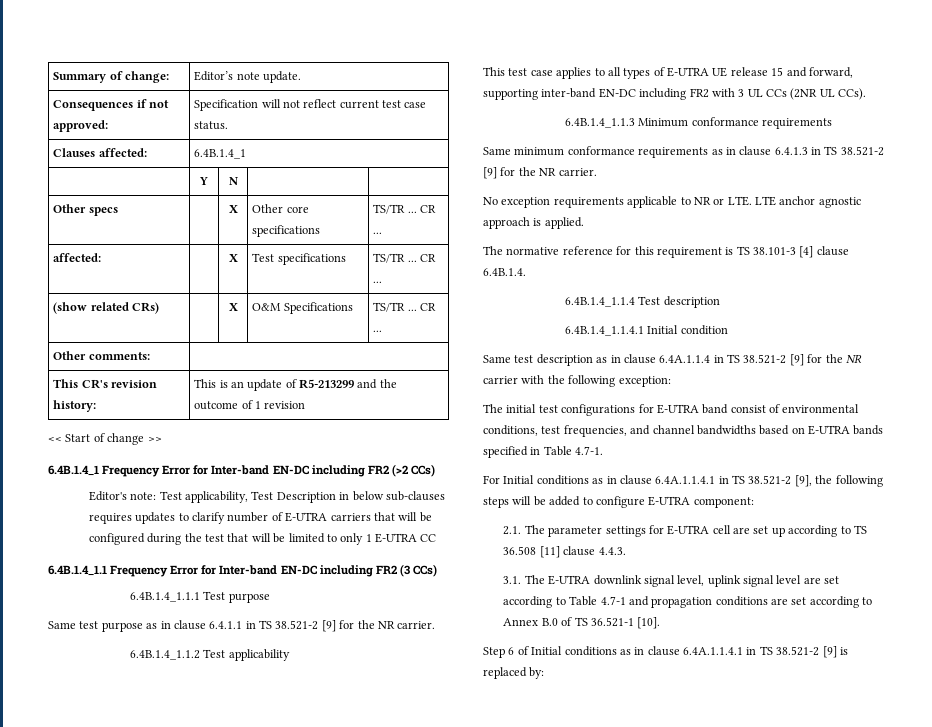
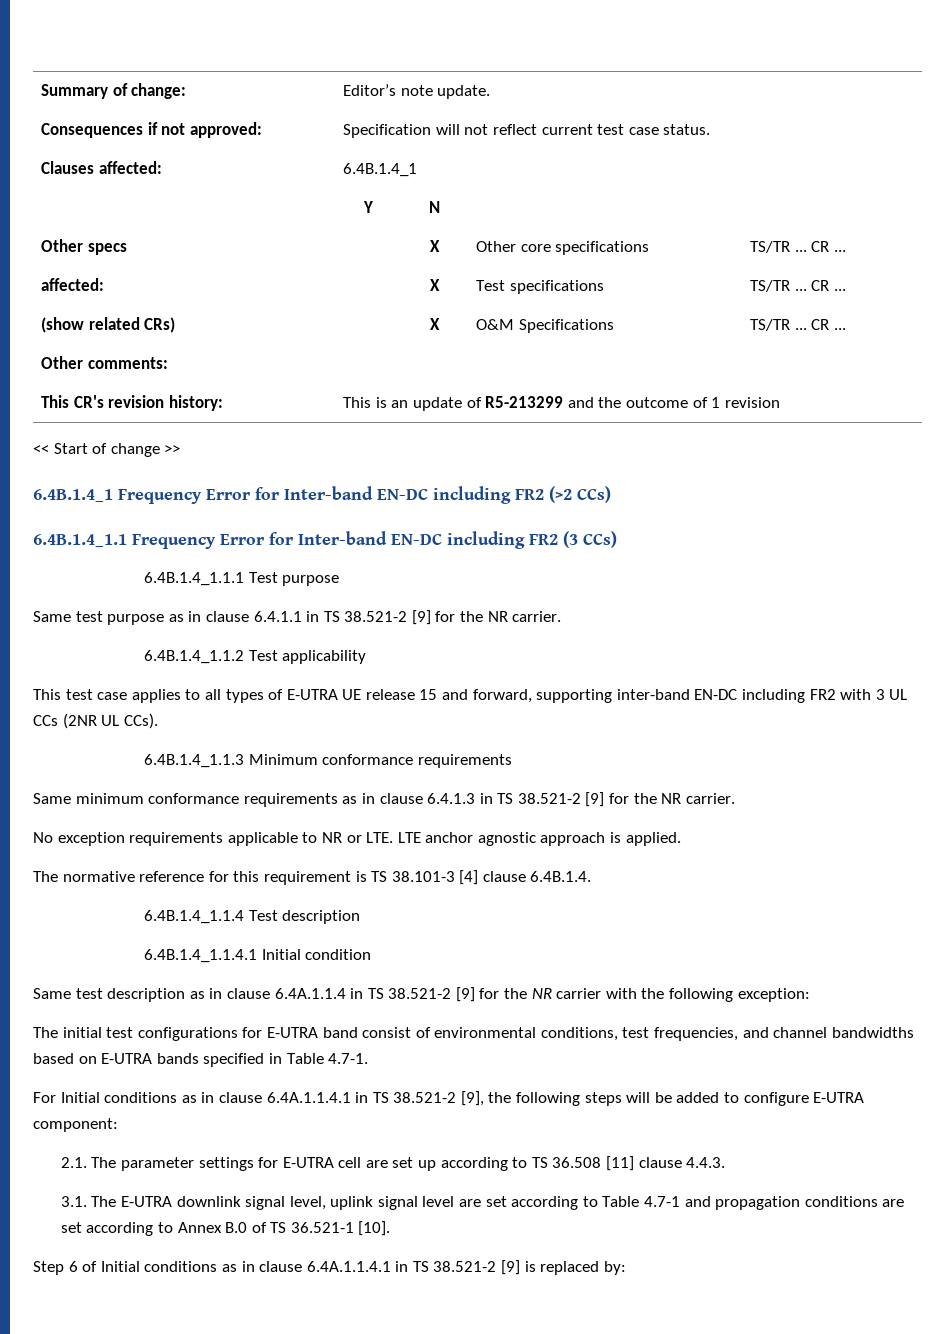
- Editor's note: Test applicability, Test Description in below sub-clauses requires updates to clarify number of E-UTRA carriers that will be configured during the test that will be limited to only 1 E-UTRA CC

